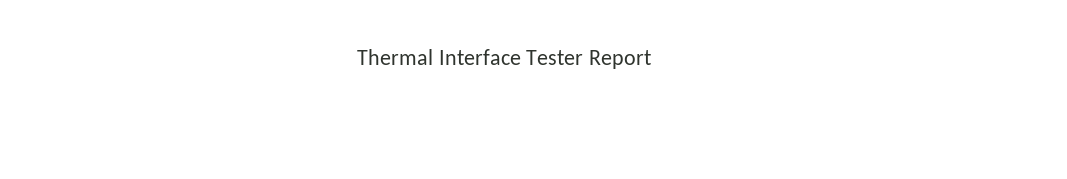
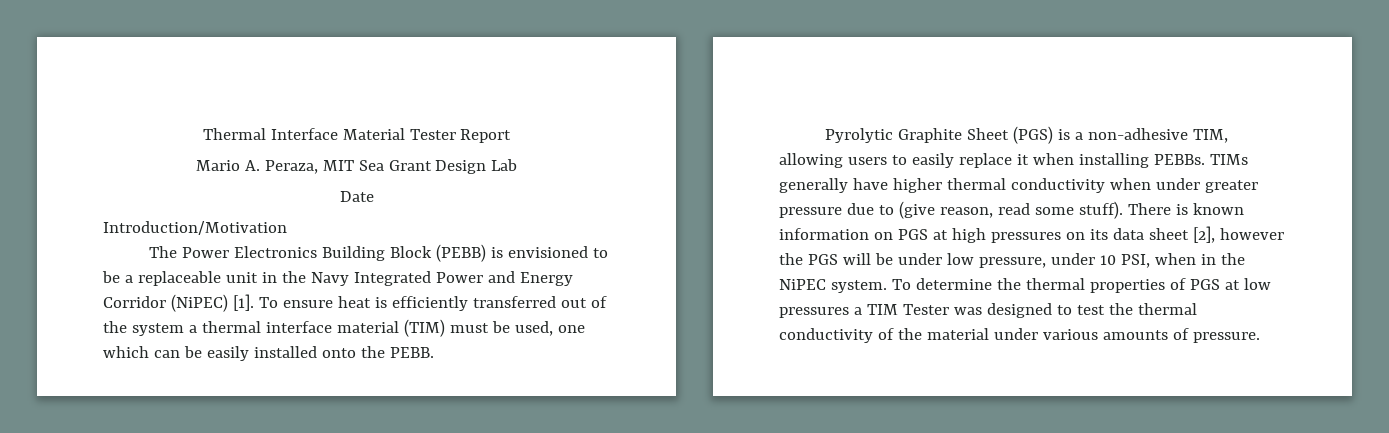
- Thermal Interface Tester Report
+ Thermal Interface Material Tester Report
+ Mario A. Peraza, MIT Sea Grant Design Lab
+ Date
+ Introduction/Motivation
+ The Power Electronics Building Block (PEBB) is envisioned to be a replaceable unit in the Navy Integrated Power and Energy Corridor (NiPEC) [1]. To ensure heat is efficiently transferred out of the system a thermal interface material (TIM) must be used, one which can be easily installed onto the PEBB.
+ Pyrolytic Graphite Sheet (PGS) is a non-adhesive TIM, allowing users to easily replace it when installing PEBBs. TIMs generally have higher thermal conductivity when under greater pressure due to (give reason, read some stuff). There is known information on PGS at high pressures on its data sheet [2], however the PGS will be under low pressure, under 10 PSI, when in the NiPEC system. To determine the thermal properties of PGS at low pressures a TIM Tester was designed to test the thermal conductivity of the material under various amounts of pressure.

